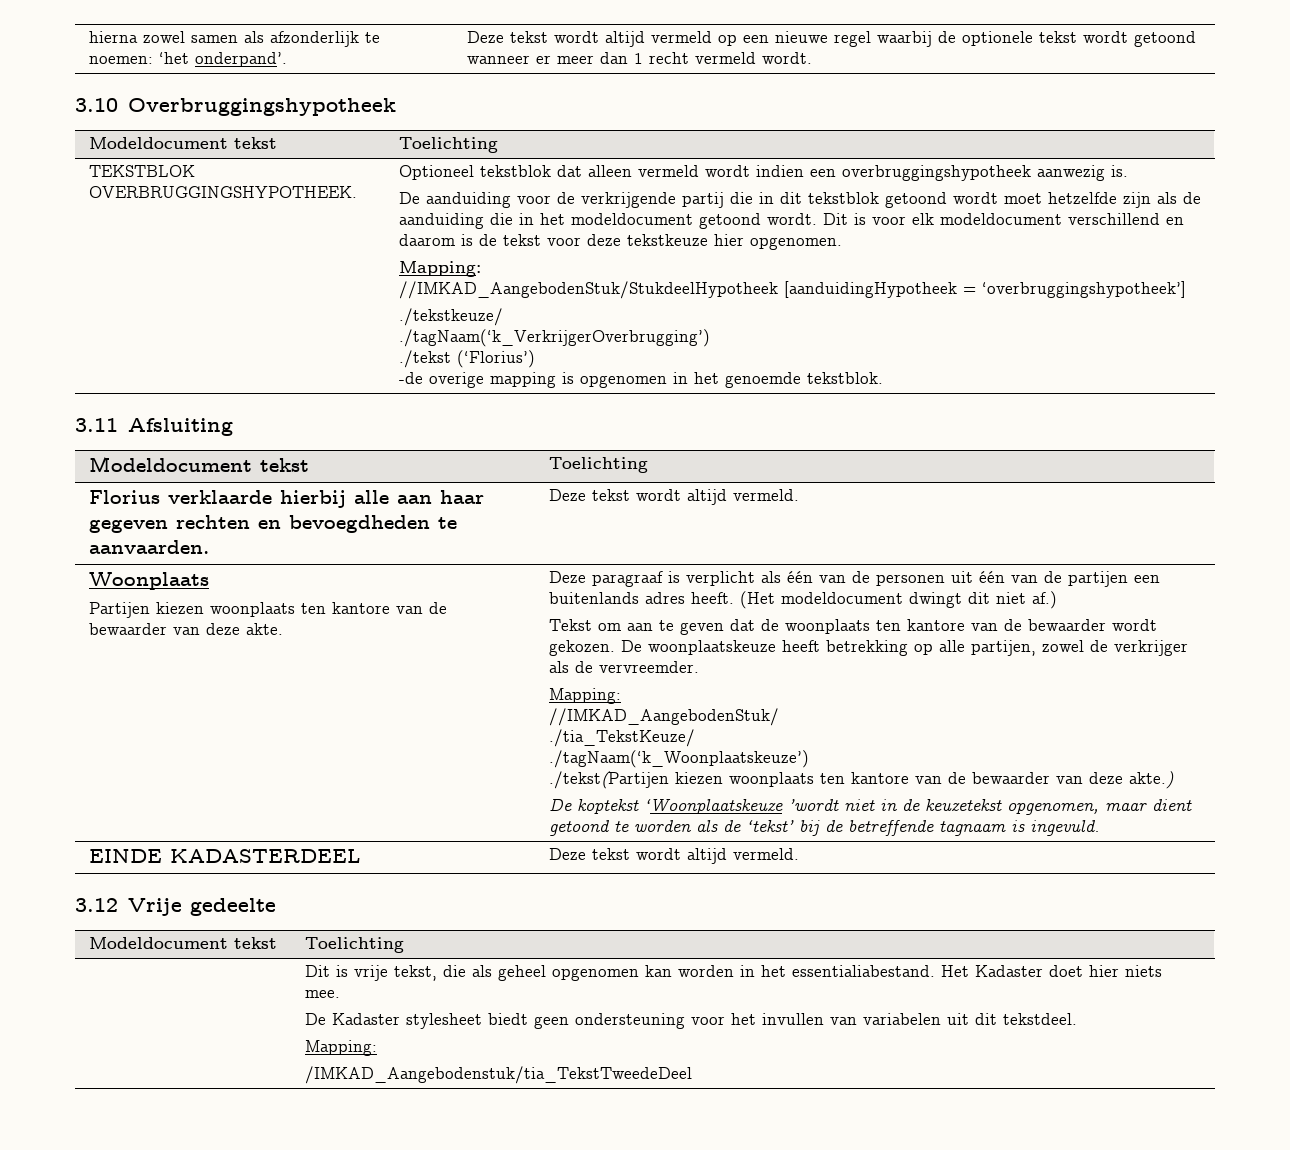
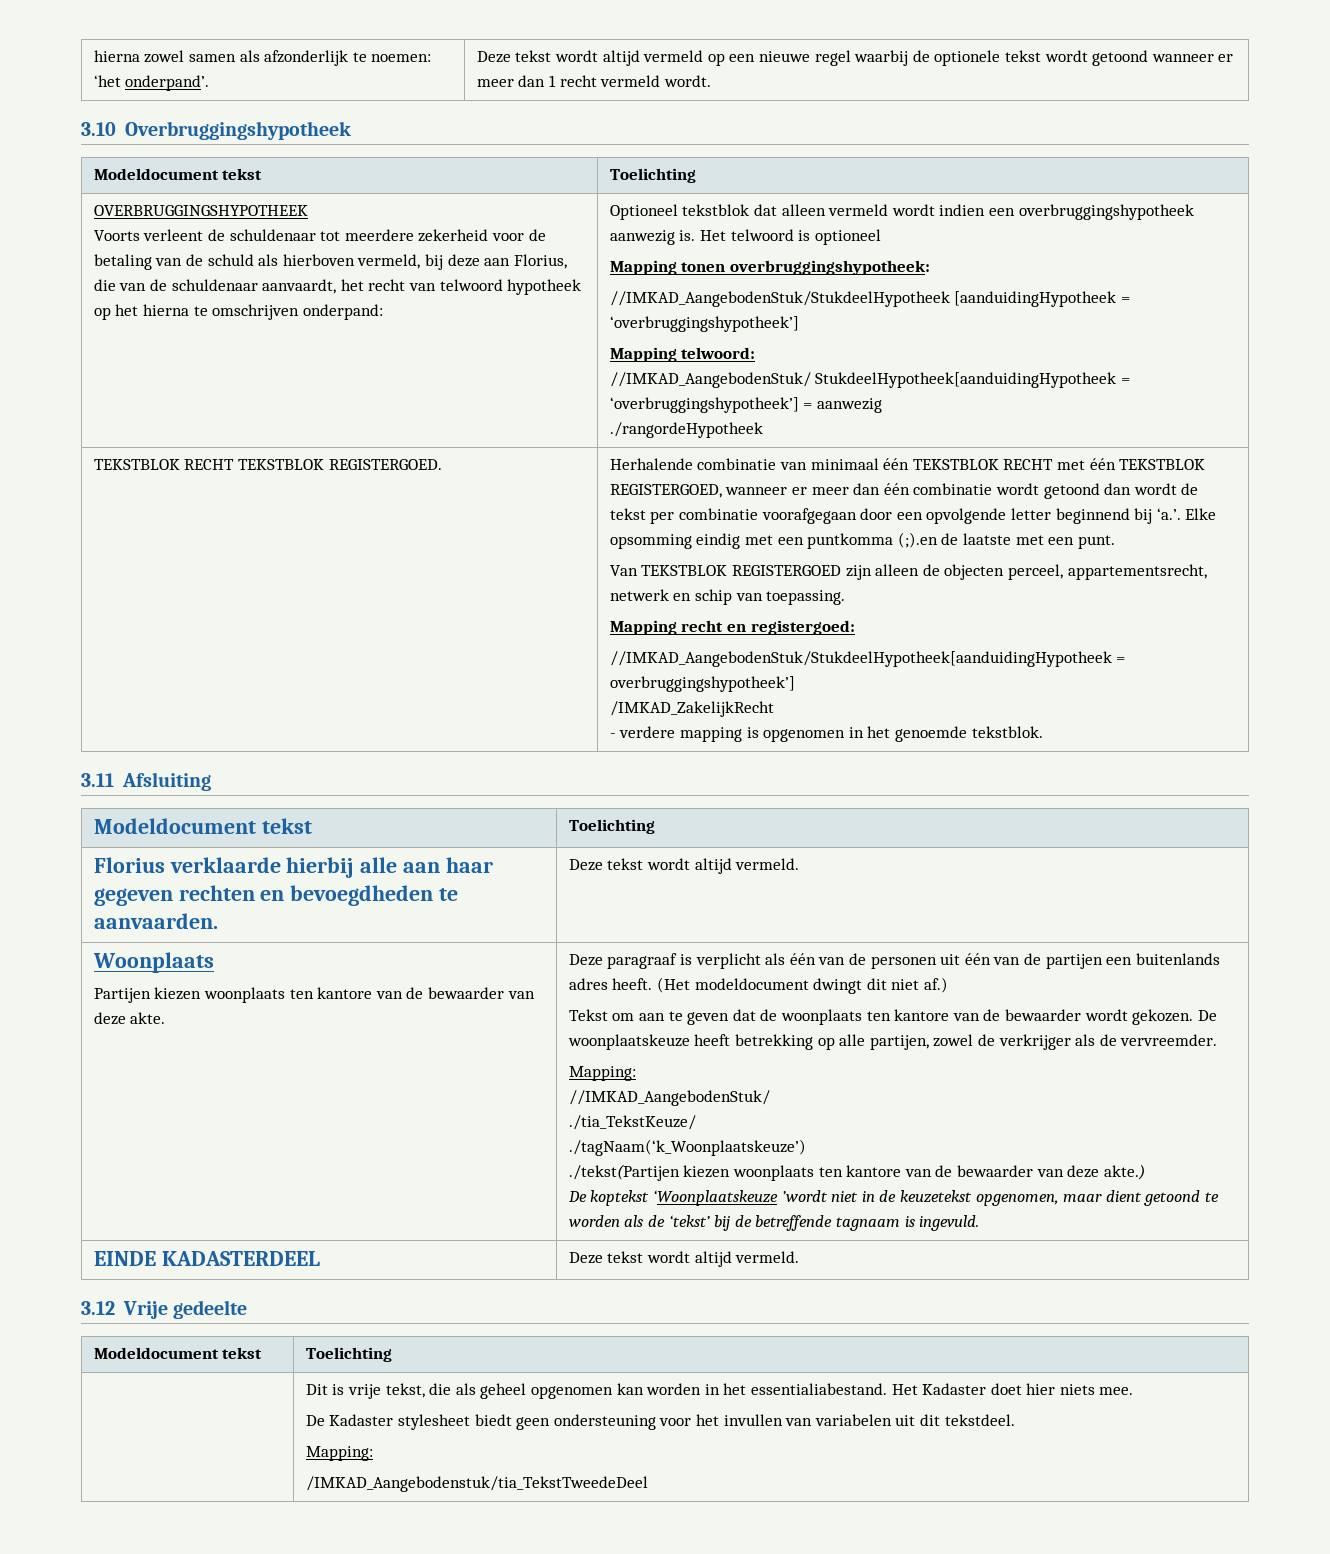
- TEKSTBLOK OVERBRUGGINGSHYPOTHEEK.
+ OVERBRUGGINGSHYPOTHEEK
+ Voorts verleent de schuldenaar tot meerdere zekerheid voor de betaling van de schuld als hierboven vermeld, bij deze aan Florius, die van de schuldenaar aanvaardt, het recht van telwoord hypotheek op het hierna te omschrijven onderpand:
- Optioneel tekstblok dat alleen vermeld wordt indien een overbruggingshypotheek aanwezig is.
- De aanduiding voor de verkrijgende partij die in dit tekstblok getoond wordt moet hetzelfde zijn als de aanduiding die in het modeldocument getoond wordt. Dit is voor elk modeldocument verschillend en daarom is de tekst voor deze tekstkeuze hier opgenomen.
- Mapping:
+ Optioneel tekstblok dat alleen vermeld wordt indien een overbruggingshypotheek aanwezig is. Het telwoord is optioneel
+ Mapping tonen overbruggingshypotheek:
  //IMKAD_AangebodenStuk/StukdeelHypotheek [aanduidingHypotheek = ‘overbruggingshypotheek’]
- ./tekstkeuze/
- ./tagNaam(‘k_VerkrijgerOverbrugging’)
- ./tekst (‘Florius’)
- -de overige mapping is opgenomen in het genoemde tekstblok.
+ Mapping telwoord:
+ //IMKAD_AangebodenStuk/ StukdeelHypotheek[aanduidingHypotheek = ‘overbruggingshypotheek’] = aanwezig
+ ./rangordeHypotheek
+ TEKSTBLOK RECHT TEKSTBLOK REGISTERGOED. | Herhalende combinatie van minimaal één TEKSTBLOK RECHT met één TEKSTBLOK REGISTERGOED, wanneer er meer dan één combinatie wordt getoond dan wordt de tekst per combinatie voorafgegaan door een opvolgende letter beginnend bij ‘a.’. Elke opsomming eindig met een puntkomma (;).en de laatste met een punt.
+ Van TEKSTBLOK REGISTERGOED zijn alleen de objecten perceel, appartementsrecht, netwerk en schip van toepassing.
+ Mapping recht en registergoed:
+ //IMKAD_AangebodenStuk/StukdeelHypotheek[aanduidingHypotheek = overbruggingshypotheek’]
+ /IMKAD_ZakelijkRecht
+ - verdere mapping is opgenomen in het genoemde tekstblok.

